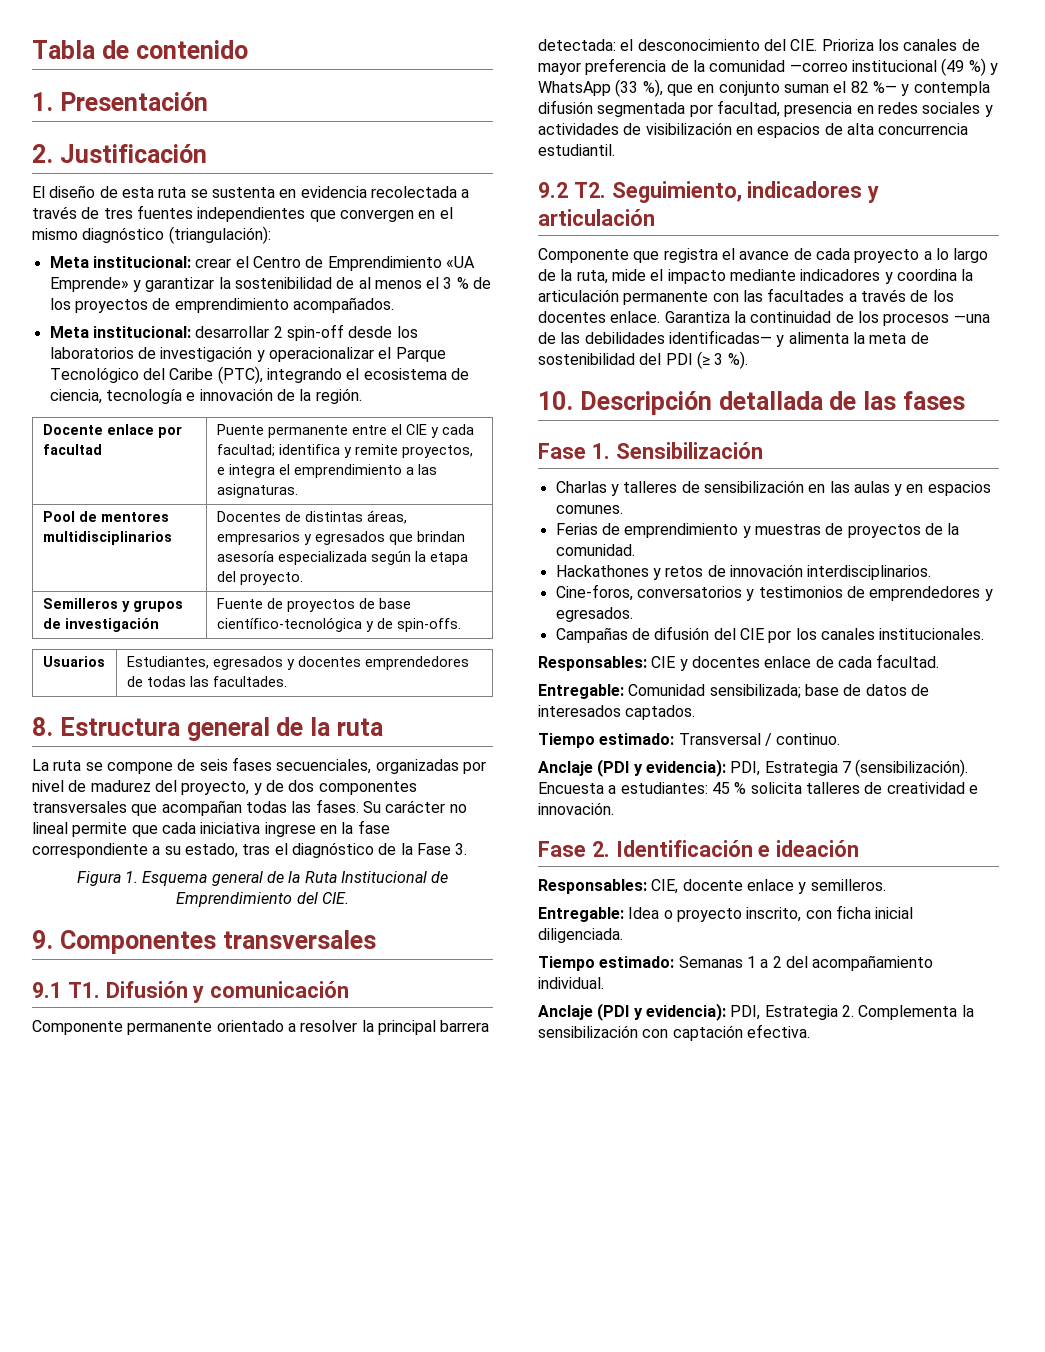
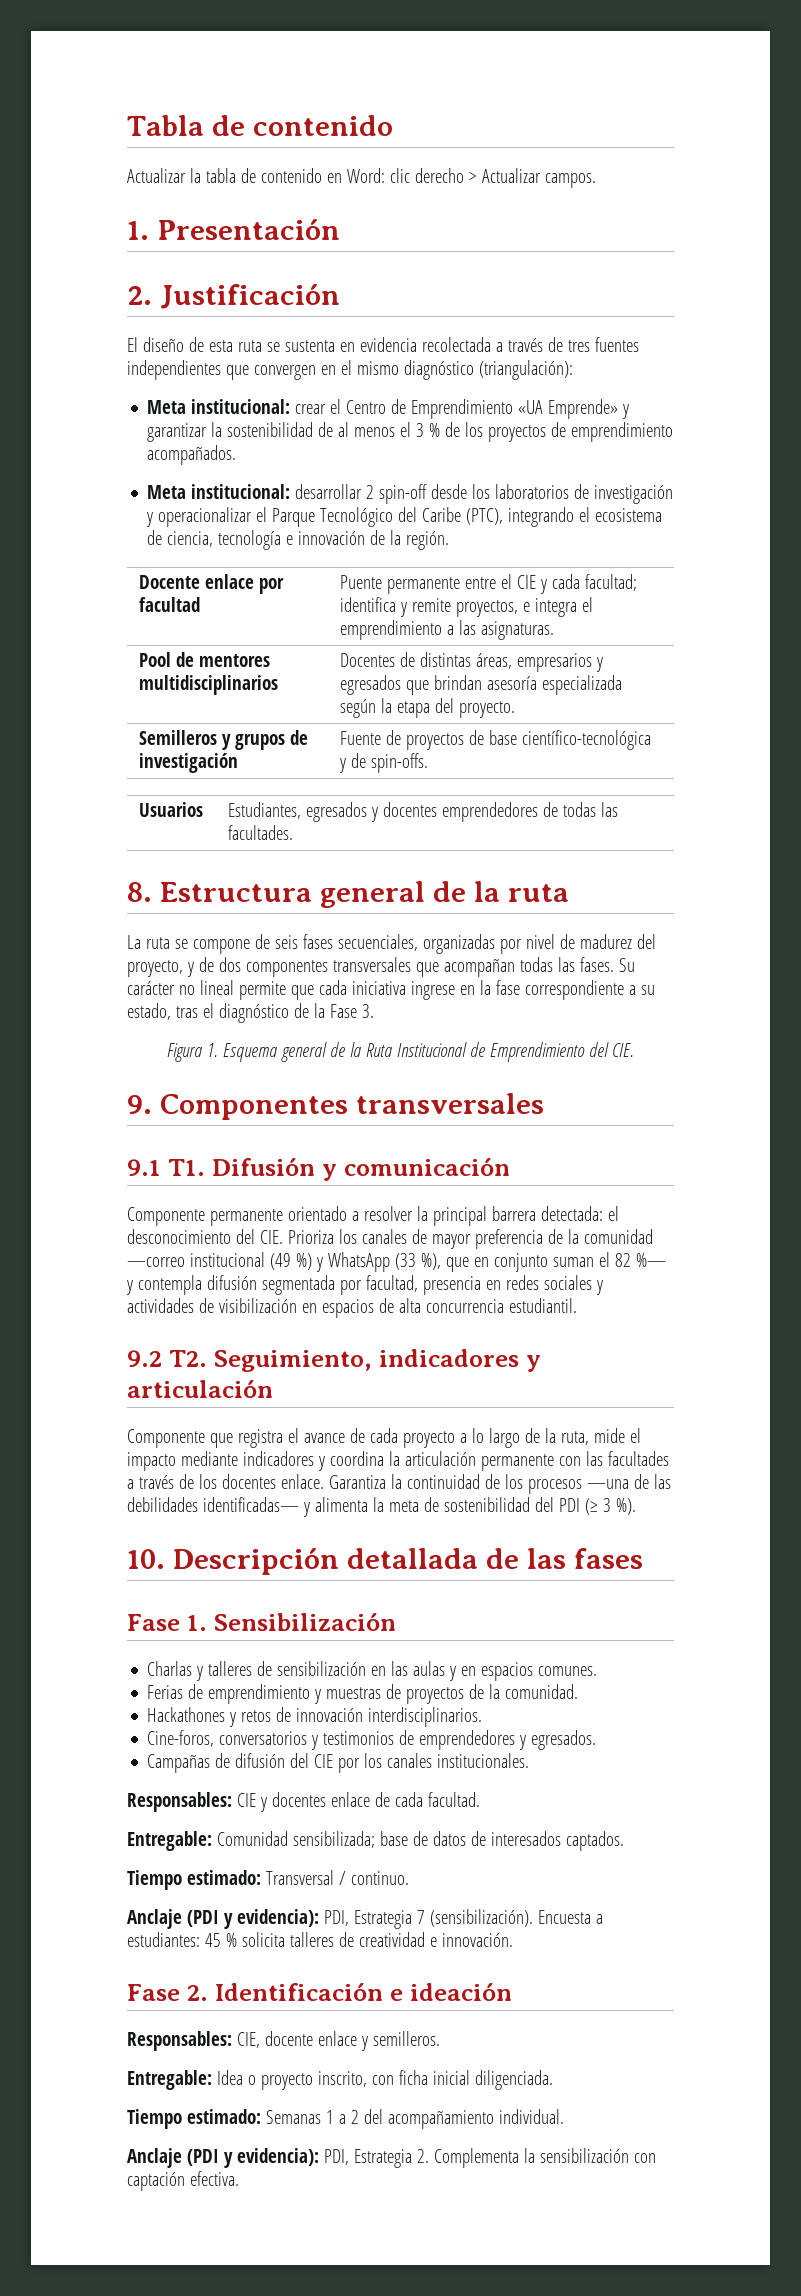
+ Actualizar la tabla de contenido en Word: clic derecho > Actualizar campos.

